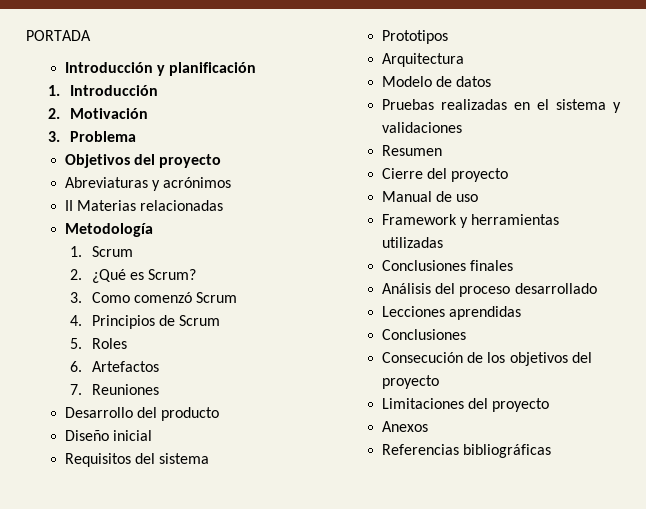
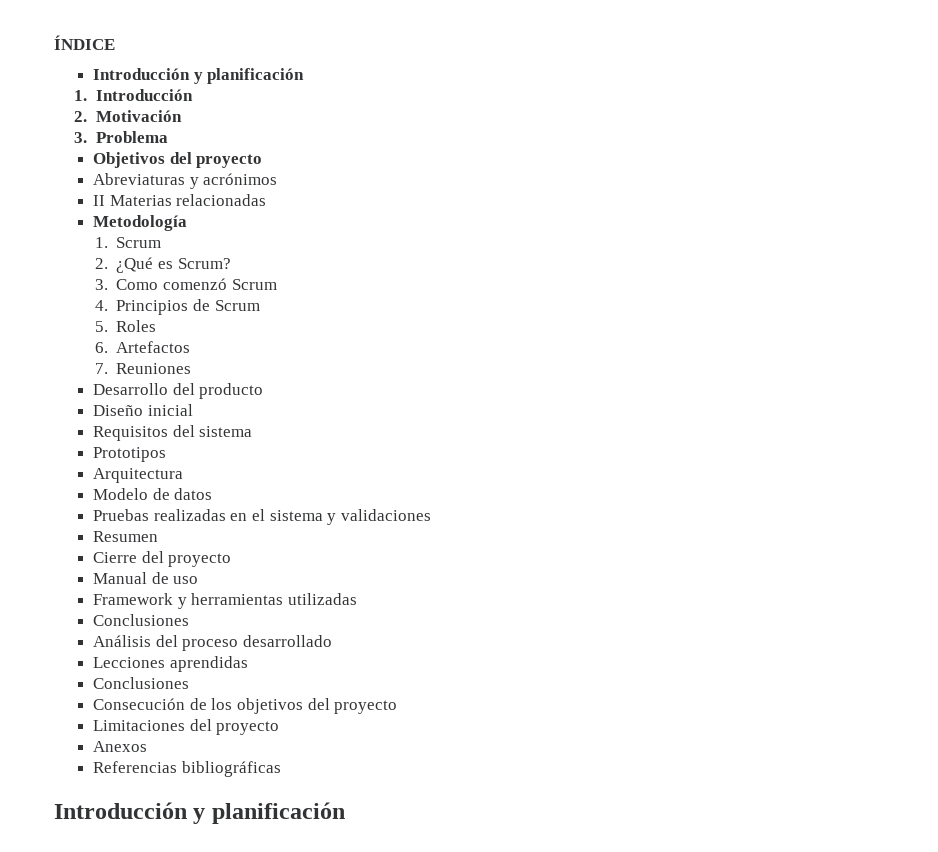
- PORTADA
+ ÍNDICE
  Framework y herramientas utilizadas
- Conclusiones finales
+ Conclusiones
  Referencias bibliográficas
+ Introducción y planificación

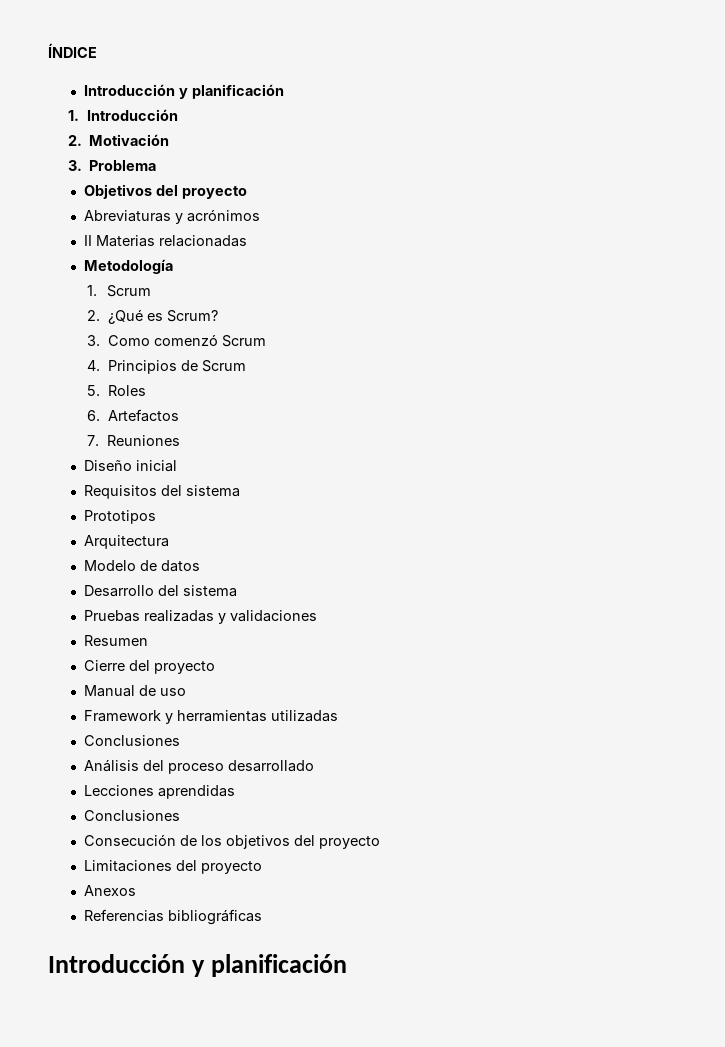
- Desarrollo del producto
+ Desarrollo del sistema
- Pruebas realizadas en el sistema y validaciones
+ Pruebas realizadas y validaciones

